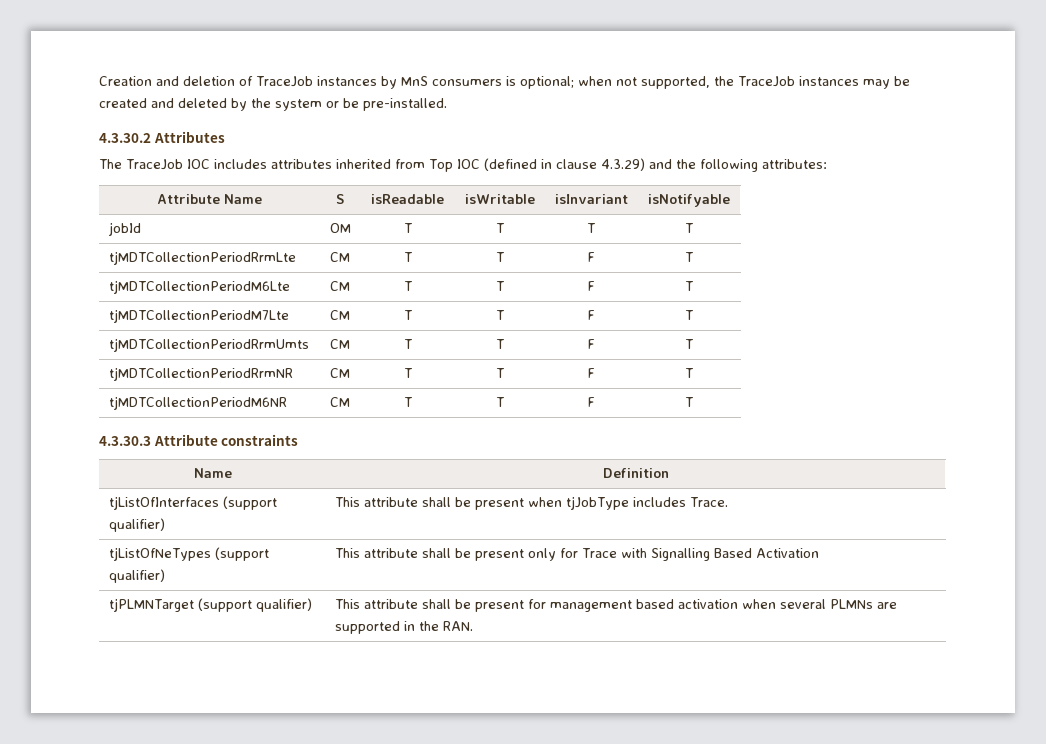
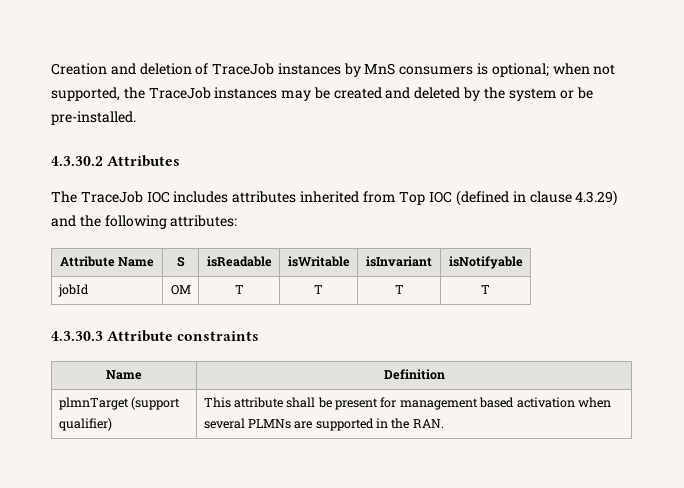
- tjMDTCollectionPeriodRrmLte | CM | T | T | F | T
- tjMDTCollectionPeriodM6Lte | CM | T | T | F | T
- tjMDTCollectionPeriodM7Lte | CM | T | T | F | T
- tjMDTCollectionPeriodRrmUmts | CM | T | T | F | T
- tjMDTCollectionPeriodRrmNR | CM | T | T | F | T
- tjMDTCollectionPeriodM6NR | CM | T | T | F | T
- tjListOfInterfaces (support qualifier) | This attribute shall be present when tjJobType includes Trace.
- tjListOfNeTypes (support qualifier) | This attribute shall be present only for Trace with Signalling Based Activation
- tjPLMNTarget (support qualifier) | This attribute shall be present for management based activation when several PLMNs are supported in the RAN.
+ plmnTarget (support qualifier) | This attribute shall be present for management based activation when several PLMNs are supported in the RAN.

